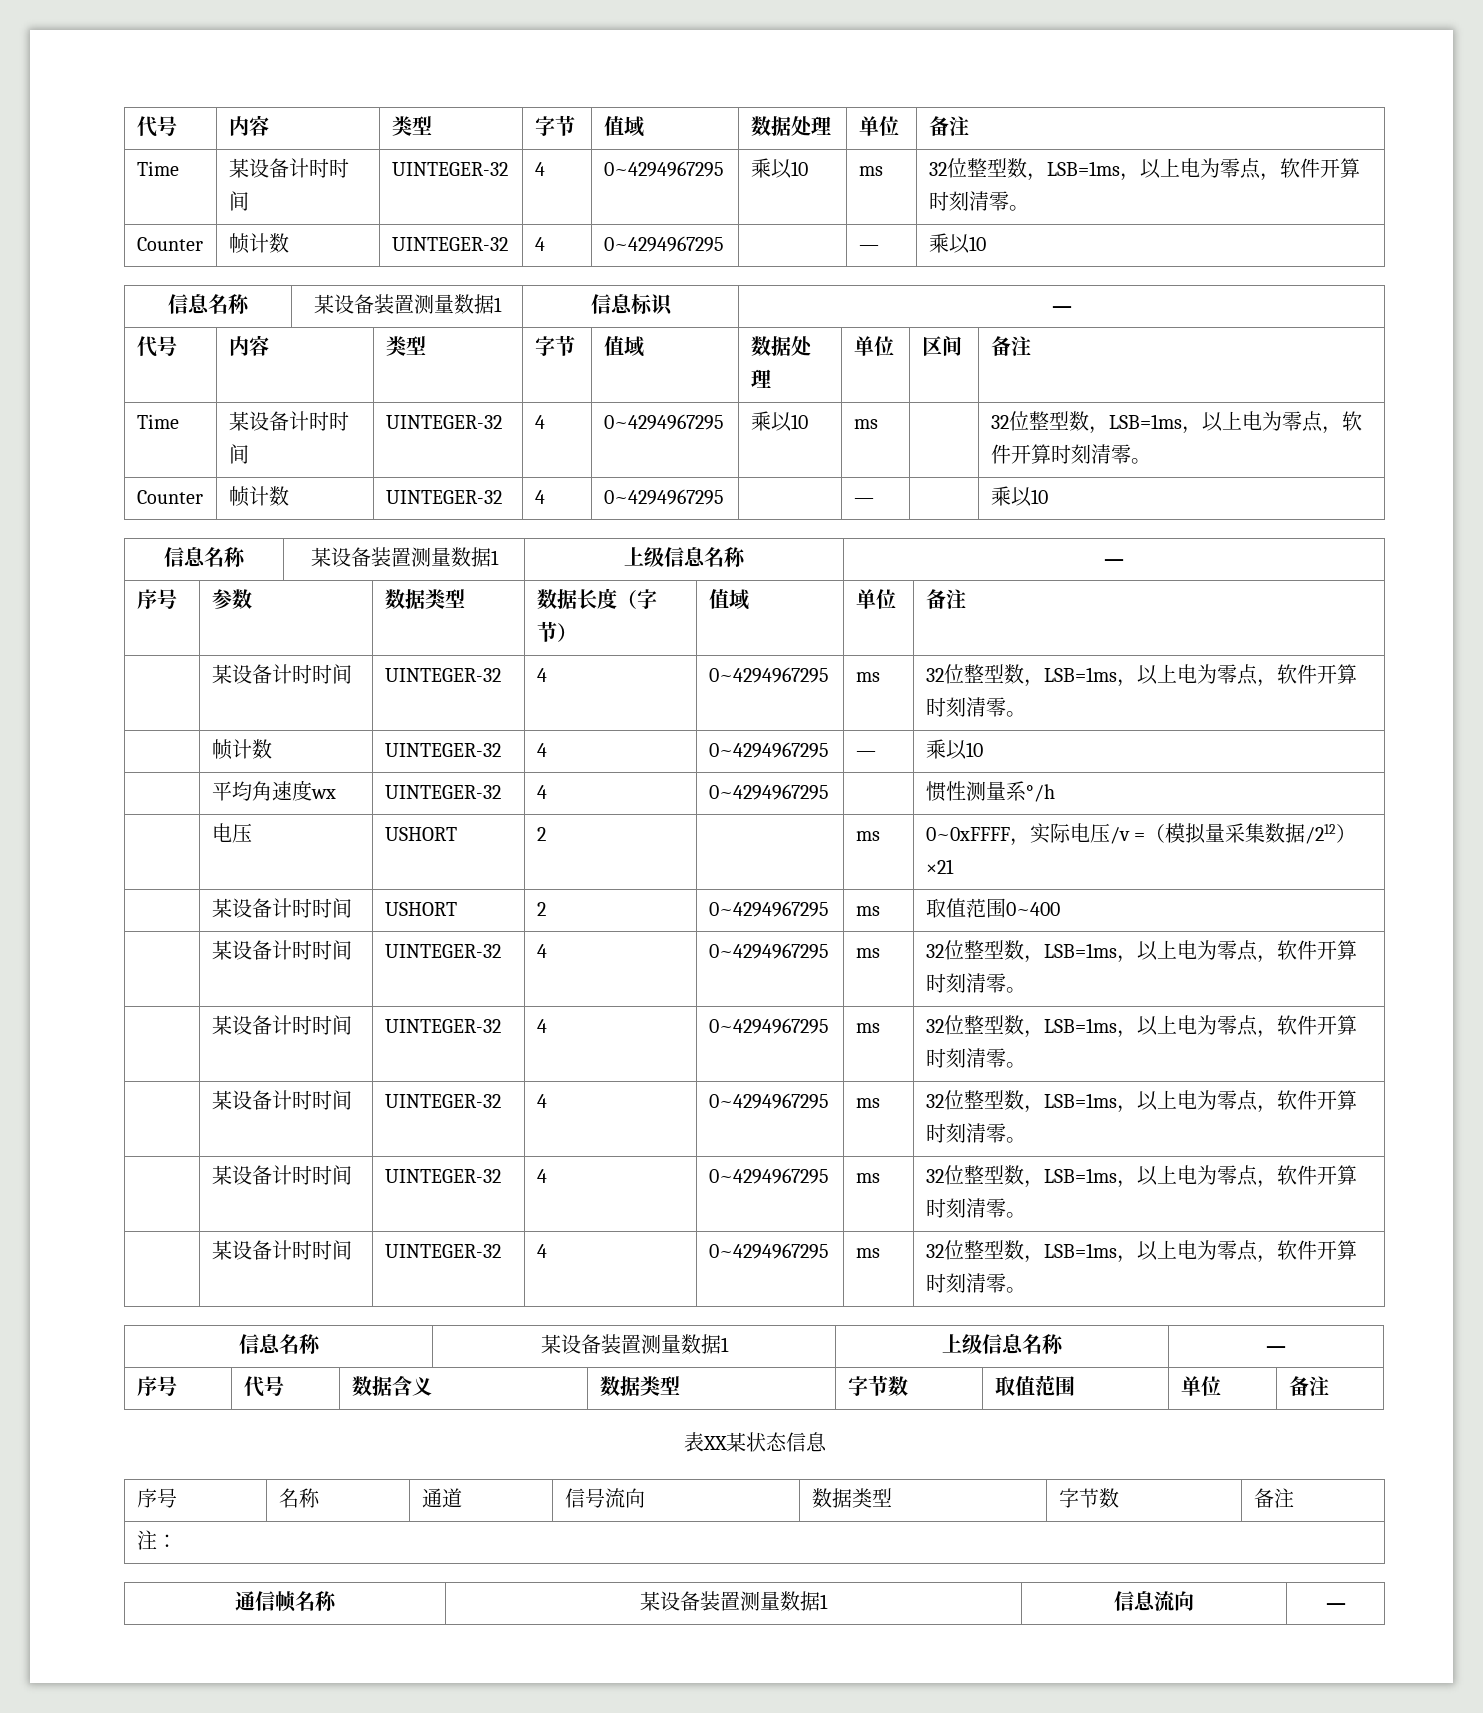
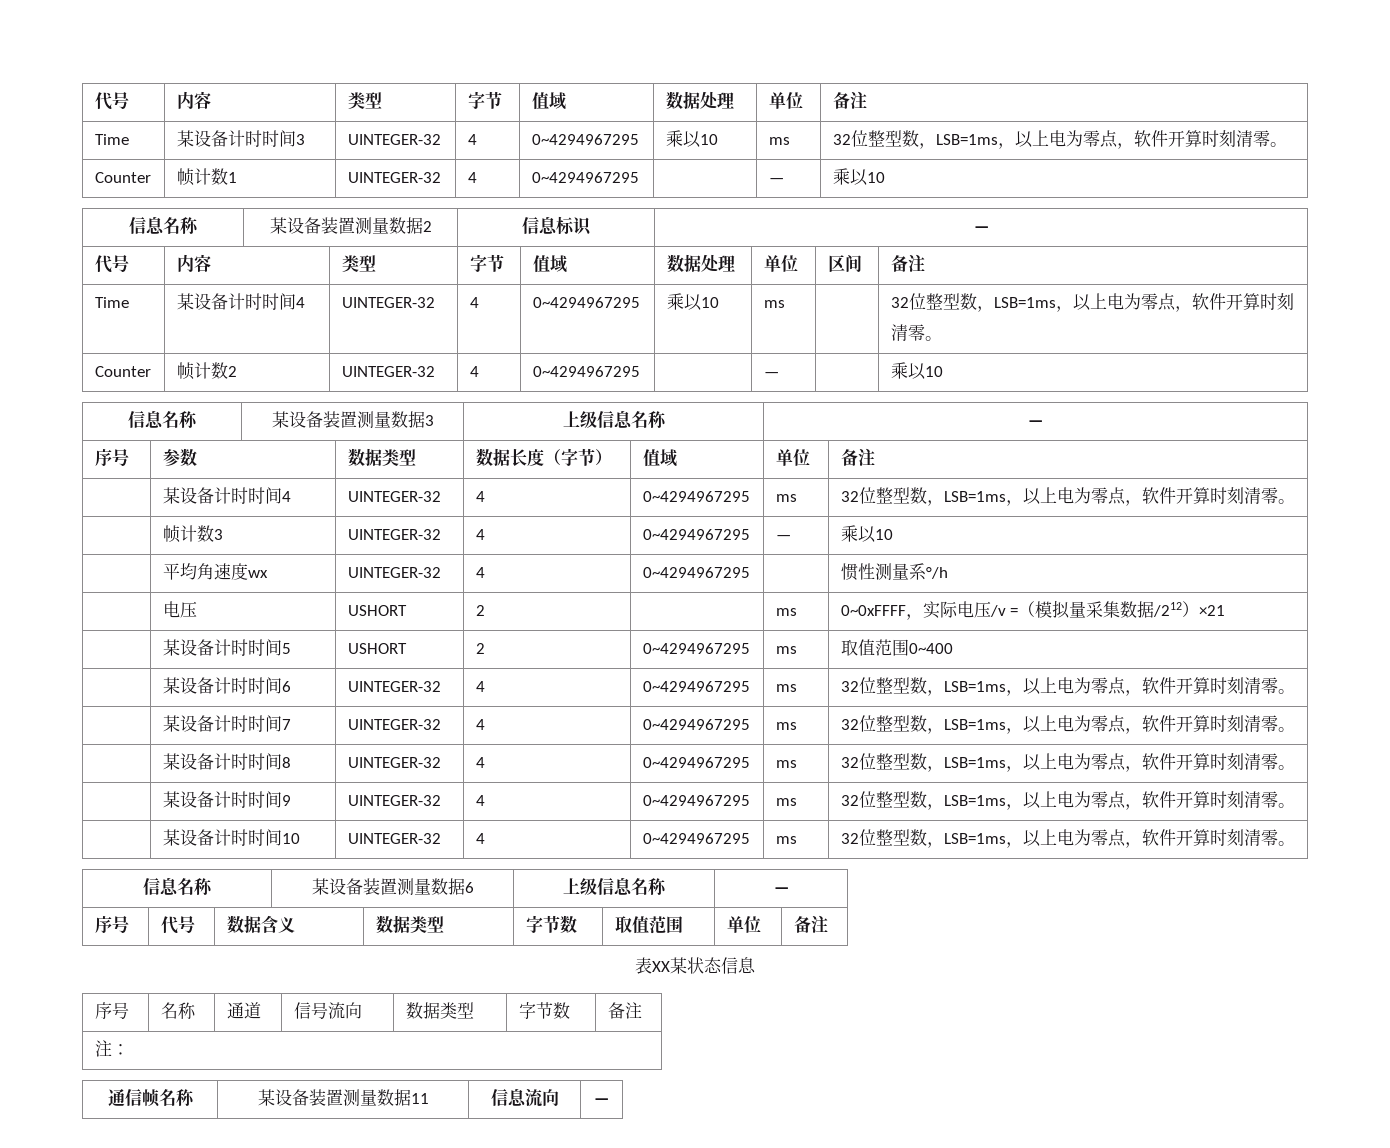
- Time | 某设备计时时间 | UINTEGER-32 | 4 | 0~4294967295 | 乘以10 | ms | 32位整型数，LSB=1ms，以上电为零点，软件开算时刻清零。
+ Time | 某设备计时时间3 | UINTEGER-32 | 4 | 0~4294967295 | 乘以10 | ms | 32位整型数，LSB=1ms，以上电为零点，软件开算时刻清零。
- Counter | 帧计数 | UINTEGER-32 | 4 | 0~4294967295 | | — | 乘以10
+ Counter | 帧计数1 | UINTEGER-32 | 4 | 0~4294967295 | | — | 乘以10
- 信息名称 | 某设备装置测量数据1 | 信息标识 | —
+ 信息名称 | 某设备装置测量数据2 | 信息标识 | —
- Time | 某设备计时时间 | UINTEGER-32 | 4 | 0~4294967295 | 乘以10 | ms | | 32位整型数，LSB=1ms，以上电为零点，软件开算时刻清零。
+ Time | 某设备计时时间4 | UINTEGER-32 | 4 | 0~4294967295 | 乘以10 | ms | | 32位整型数，LSB=1ms，以上电为零点，软件开算时刻清零。
- Counter | 帧计数 | UINTEGER-32 | 4 | 0~4294967295 | | — | | 乘以10
- 信息名称 | 某设备装置测量数据1 | 上级信息名称 | —
+ Counter | 帧计数2 | UINTEGER-32 | 4 | 0~4294967295 | | — | | 乘以10
+ 信息名称 | 某设备装置测量数据3 | 上级信息名称 | —
  序号 | 参数 | 数据类型 | 数据长度（字节） | 值域 | 单位 | 备注
- | 某设备计时时间 | UINTEGER-32 | 4 | 0~4294967295 | ms | 32位整型数，LSB=1ms，以上电为零点，软件开算时刻清零。
+ | 某设备计时时间4 | UINTEGER-32 | 4 | 0~4294967295 | ms | 32位整型数，LSB=1ms，以上电为零点，软件开算时刻清零。
- | 帧计数 | UINTEGER-32 | 4 | 0~4294967295 | — | 乘以10
+ | 帧计数3 | UINTEGER-32 | 4 | 0~4294967295 | — | 乘以10
- | 某设备计时时间 | USHORT | 2 | 0~4294967295 | ms | 取值范围0~400
- | 某设备计时时间 | UINTEGER-32 | 4 | 0~4294967295 | ms | 32位整型数，LSB=1ms，以上电为零点，软件开算时刻清零。
- | 某设备计时时间 | UINTEGER-32 | 4 | 0~4294967295 | ms | 32位整型数，LSB=1ms，以上电为零点，软件开算时刻清零。
- | 某设备计时时间 | UINTEGER-32 | 4 | 0~4294967295 | ms | 32位整型数，LSB=1ms，以上电为零点，软件开算时刻清零。
- | 某设备计时时间 | UINTEGER-32 | 4 | 0~4294967295 | ms | 32位整型数，LSB=1ms，以上电为零点，软件开算时刻清零。
- | 某设备计时时间 | UINTEGER-32 | 4 | 0~4294967295 | ms | 32位整型数，LSB=1ms，以上电为零点，软件开算时刻清零。
- 信息名称 | 某设备装置测量数据1 | 上级信息名称 | —
+ | 某设备计时时间5 | USHORT | 2 | 0~4294967295 | ms | 取值范围0~400
+ | 某设备计时时间6 | UINTEGER-32 | 4 | 0~4294967295 | ms | 32位整型数，LSB=1ms，以上电为零点，软件开算时刻清零。
+ | 某设备计时时间7 | UINTEGER-32 | 4 | 0~4294967295 | ms | 32位整型数，LSB=1ms，以上电为零点，软件开算时刻清零。
+ | 某设备计时时间8 | UINTEGER-32 | 4 | 0~4294967295 | ms | 32位整型数，LSB=1ms，以上电为零点，软件开算时刻清零。
+ | 某设备计时时间9 | UINTEGER-32 | 4 | 0~4294967295 | ms | 32位整型数，LSB=1ms，以上电为零点，软件开算时刻清零。
+ | 某设备计时时间10 | UINTEGER-32 | 4 | 0~4294967295 | ms | 32位整型数，LSB=1ms，以上电为零点，软件开算时刻清零。
+ 信息名称 | 某设备装置测量数据6 | 上级信息名称 | —
- 通信帧名称 | 某设备装置测量数据1 | 信息流向 | —
+ 通信帧名称 | 某设备装置测量数据11 | 信息流向 | —

